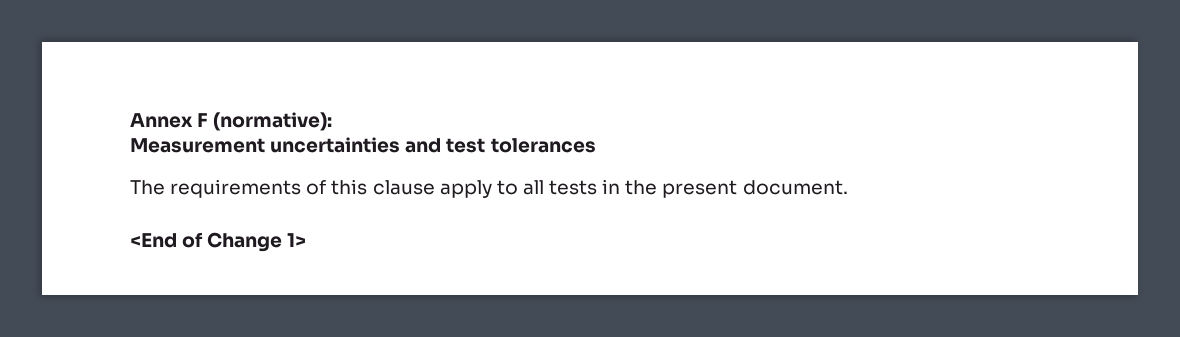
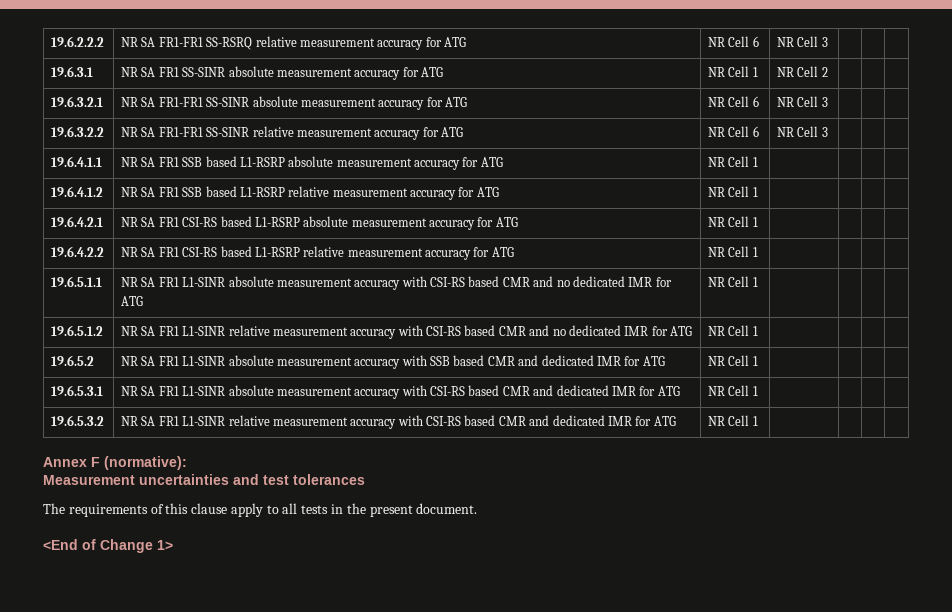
+ 19.6.2.2.2 | NR SA FR1-FR1 SS-RSRQ relative measurement accuracy for ATG | NR Cell 6 | NR Cell 3 | | |
+ 19.6.3.1 | NR SA FR1 SS-SINR absolute measurement accuracy for ATG | NR Cell 1 | NR Cell 2 | | |
+ 19.6.3.2.1 | NR SA FR1-FR1 SS-SINR absolute measurement accuracy for ATG | NR Cell 6 | NR Cell 3 | | |
+ 19.6.3.2.2 | NR SA FR1-FR1 SS-SINR relative measurement accuracy for ATG | NR Cell 6 | NR Cell 3 | | |
+ 19.6.4.1.1 | NR SA FR1 SSB based L1-RSRP absolute measurement accuracy for ATG | NR Cell 1 | | | |
+ 19.6.4.1.2 | NR SA FR1 SSB based L1-RSRP relative measurement accuracy for ATG | NR Cell 1 | | | |
+ 19.6.4.2.1 | NR SA FR1 CSI-RS based L1-RSRP absolute measurement accuracy for ATG | NR Cell 1 | | | |
+ 19.6.4.2.2 | NR SA FR1 CSI-RS based L1-RSRP relative measurement accuracy for ATG | NR Cell 1 | | | |
+ 19.6.5.1.1 | NR SA FR1 L1-SINR absolute measurement accuracy with CSI-RS based CMR and no dedicated IMR for ATG | NR Cell 1 | | | |
+ 19.6.5.1.2 | NR SA FR1 L1-SINR relative measurement accuracy with CSI-RS based CMR and no dedicated IMR for ATG | NR Cell 1 | | | |
+ 19.6.5.2 | NR SA FR1 L1-SINR absolute measurement accuracy with SSB based CMR and dedicated IMR for ATG | NR Cell 1 | | | |
+ 19.6.5.3.1 | NR SA FR1 L1-SINR absolute measurement accuracy with CSI-RS based CMR and dedicated IMR for ATG | NR Cell 1 | | | |
+ 19.6.5.3.2 | NR SA FR1 L1-SINR relative measurement accuracy with CSI-RS based CMR and dedicated IMR for ATG | NR Cell 1 | | | |

